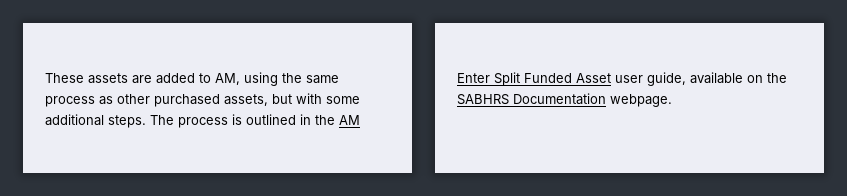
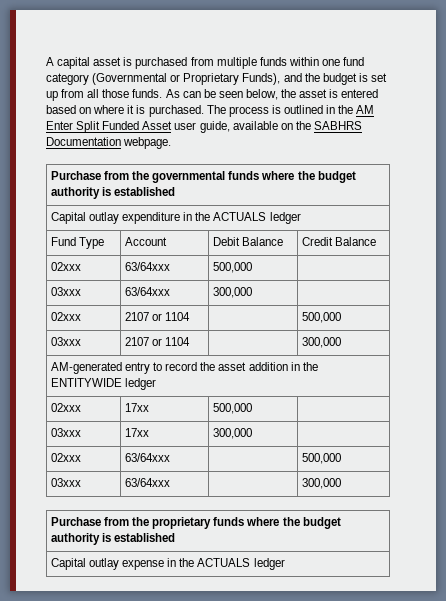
- These assets are added to AM, using the same process as other purchased assets, but with some additional steps.
+ A capital asset is purchased from multiple funds within one fund category (Governmental or Proprietary Funds), and the budget is set up from all those funds. As can be seen below, the asset is entered based on where it is purchased.
+ Purchase from the governmental funds where the budget authority is established
+ Capital outlay expenditure in the ACTUALS ledger
+ Fund Type | Account | Debit Balance | Credit Balance
+ 02xxx | 63/64xxx | 500,000 |
+ 03xxx | 63/64xxx | 300,000 |
+ 02xxx | 2107 or 1104 | | 500,000
+ 03xxx | 2107 or 1104 | | 300,000
+ AM-generated entry to record the asset addition in the ENTITYWIDE ledger
+ 02xxx | 17xx | 500,000 |
+ 03xxx | 17xx | 300,000 |
+ 02xxx | 63/64xxx | | 500,000
+ 03xxx | 63/64xxx | | 300,000
+ Purchase from the proprietary funds where the budget authority is established
+ Capital outlay expense in the ACTUALS ledger

